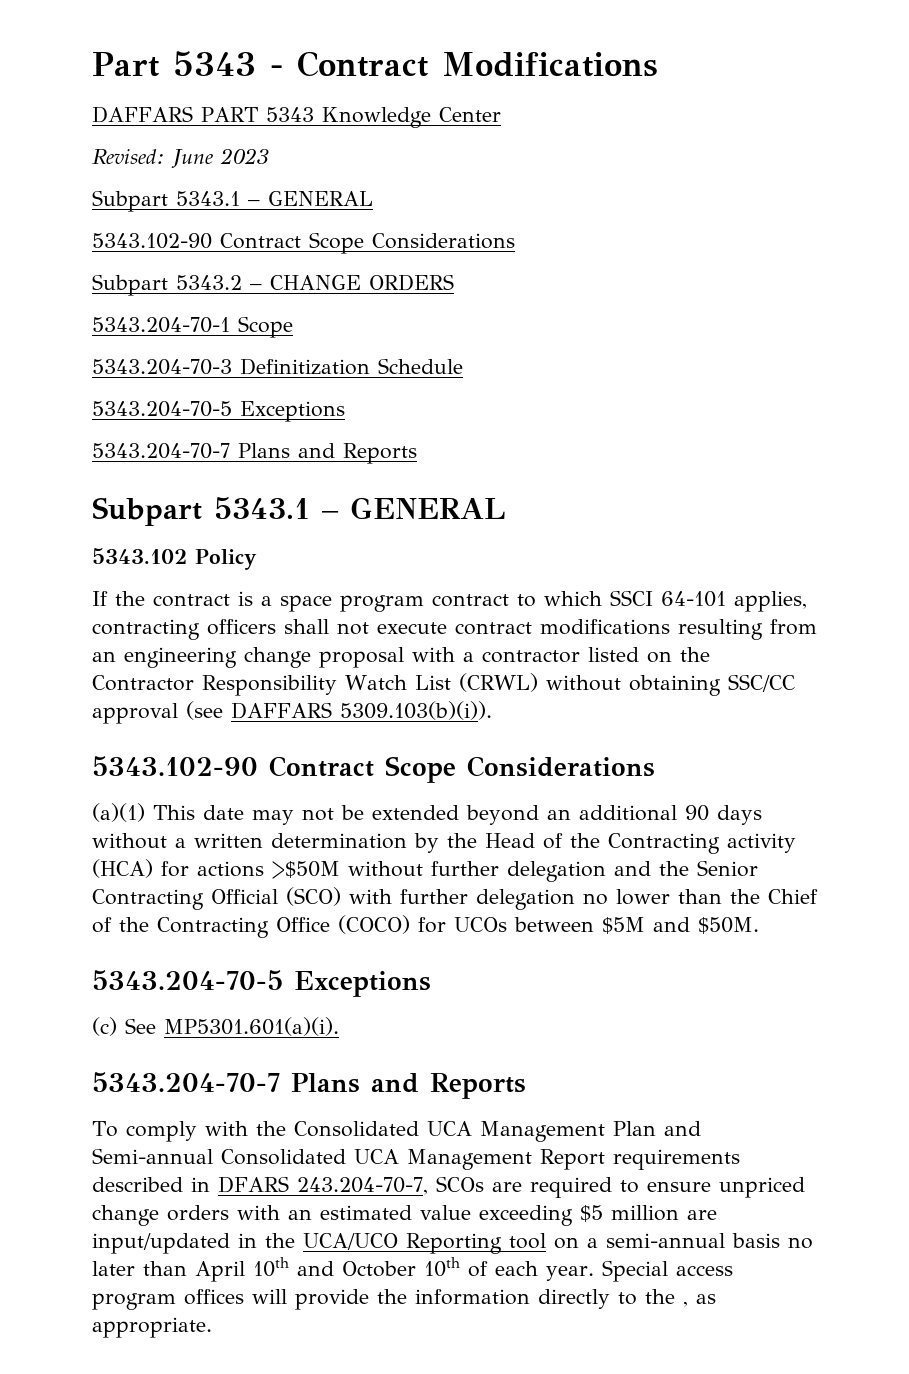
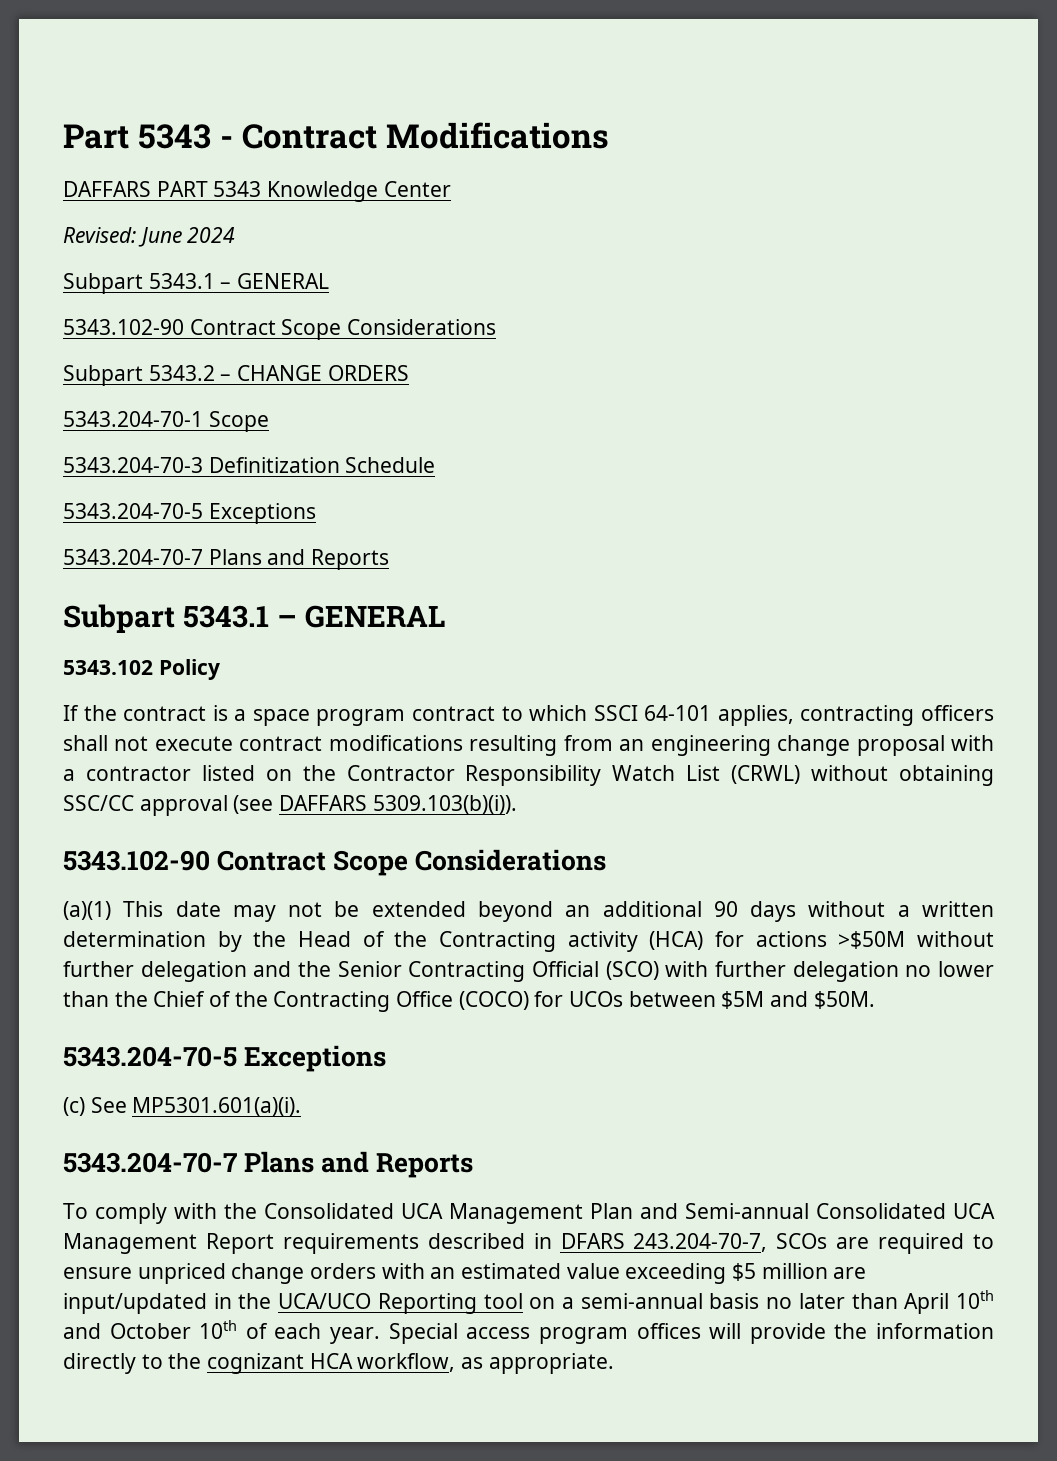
- Revised: June 2023
+ Revised: June 2024
- Special access program offices will provide the information directly to the , as appropriate.
+ Special access program offices will provide the information directly to the cognizant HCA workflow, as appropriate.

